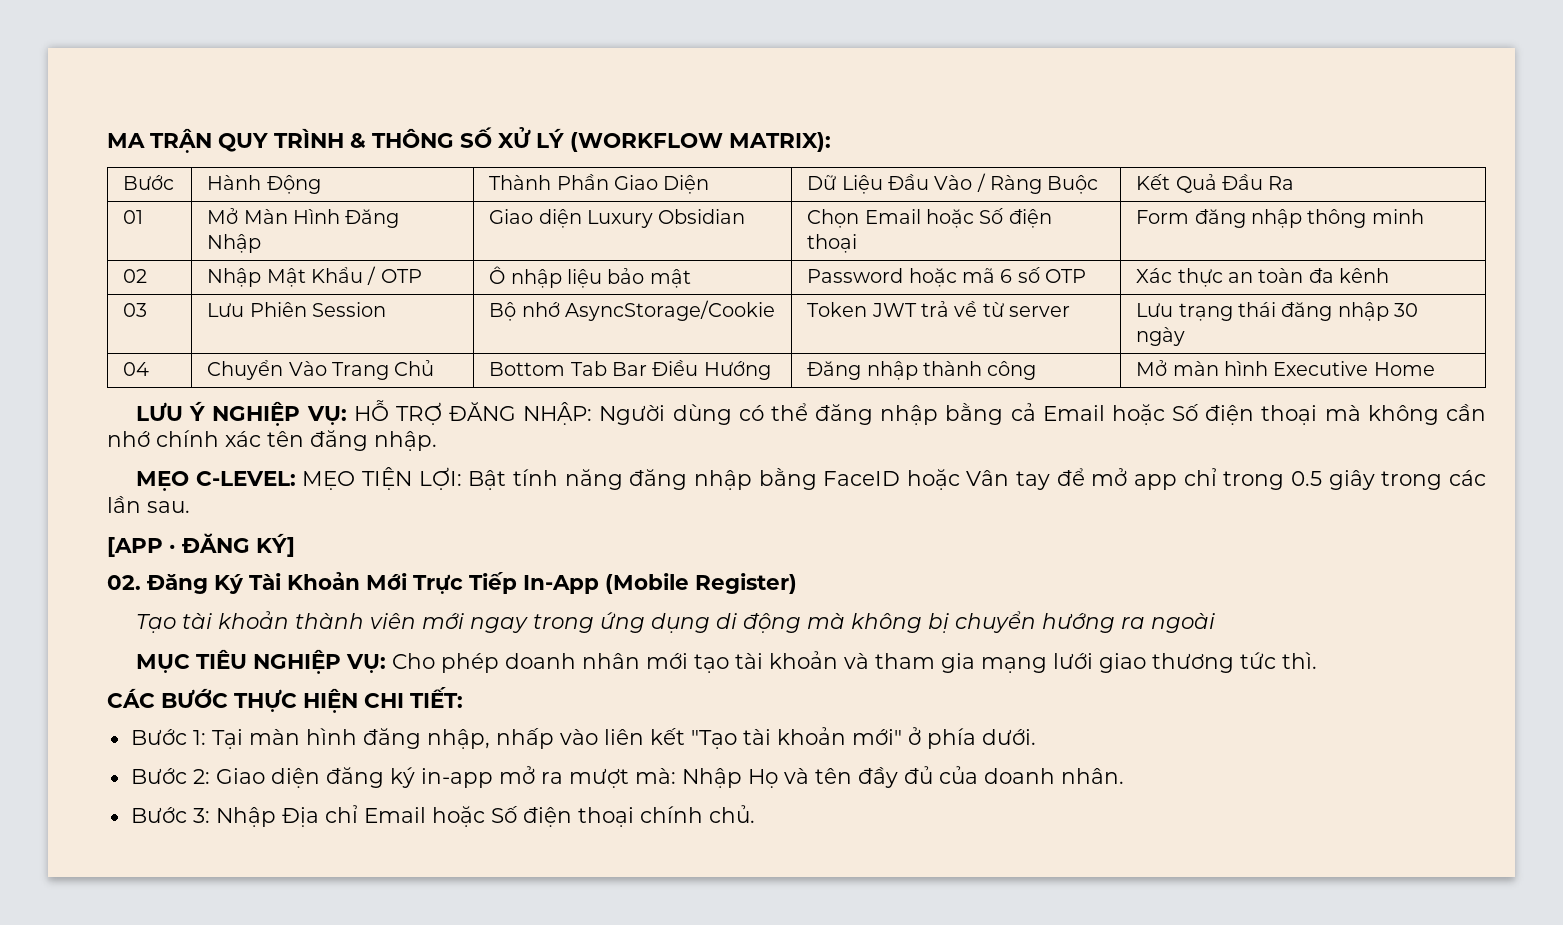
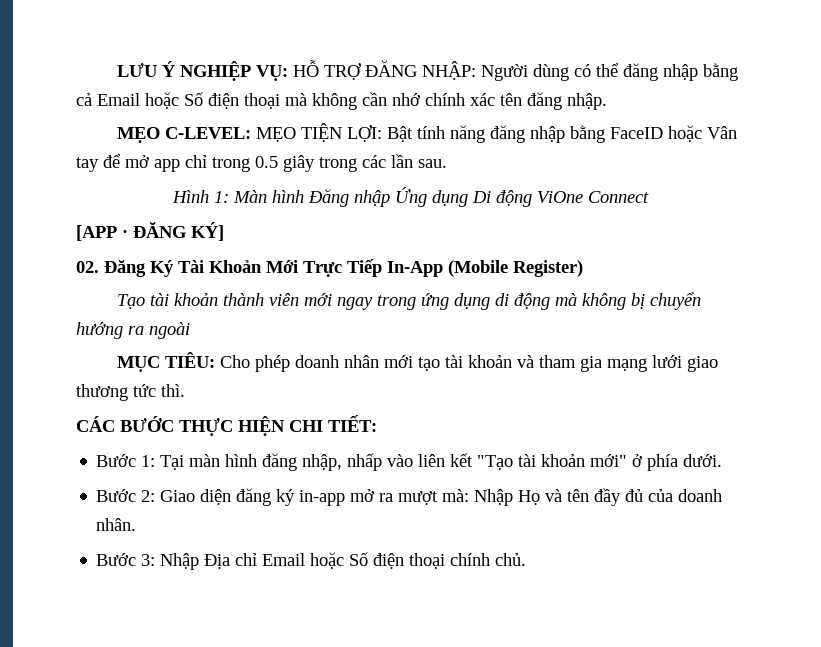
- MA TRẬN QUY TRÌNH & THÔNG SỐ XỬ LÝ (WORKFLOW MATRIX):
- Bước | Hành Động | Thành Phần Giao Diện | Dữ Liệu Đầu Vào / Ràng Buộc | Kết Quả Đầu Ra
- 01 | Mở Màn Hình Đăng Nhập | Giao diện Luxury Obsidian | Chọn Email hoặc Số điện thoại | Form đăng nhập thông minh
- 02 | Nhập Mật Khẩu / OTP | Ô nhập liệu bảo mật | Password hoặc mã 6 số OTP | Xác thực an toàn đa kênh
- 03 | Lưu Phiên Session | Bộ nhớ AsyncStorage/Cookie | Token JWT trả về từ server | Lưu trạng thái đăng nhập 30 ngày
- 04 | Chuyển Vào Trang Chủ | Bottom Tab Bar Điều Hướng | Đăng nhập thành công | Mở màn hình Executive Home
+ Hình 1: Màn hình Đăng nhập Ứng dụng Di động ViOne Connect
- MỤC TIÊU NGHIỆP VỤ: Cho phép doanh nhân mới tạo tài khoản và tham gia mạng lưới giao thương tức thì.
+ MỤC TIÊU: Cho phép doanh nhân mới tạo tài khoản và tham gia mạng lưới giao thương tức thì.

